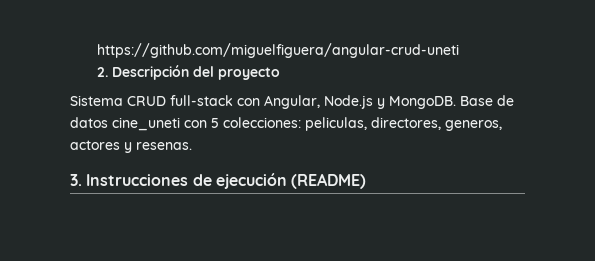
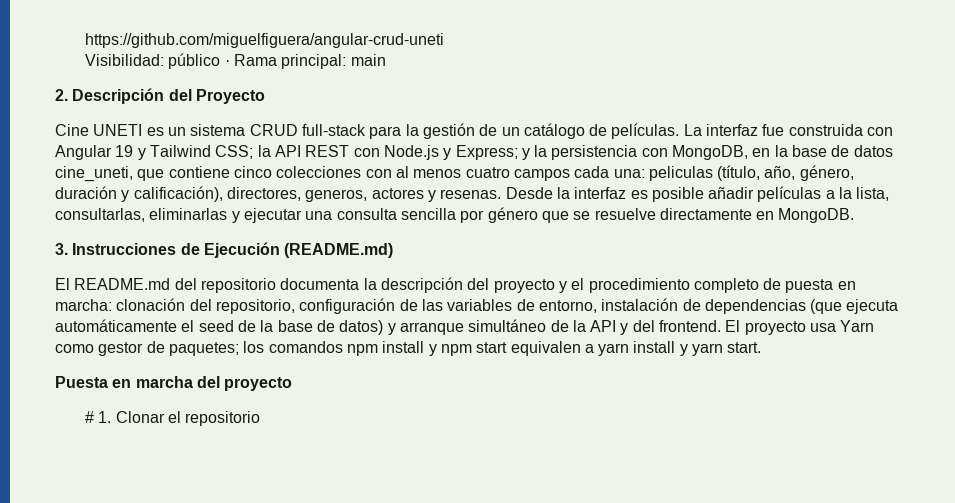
- 2. Descripción del proyecto
- Sistema CRUD full-stack con Angular, Node.js y MongoDB. Base de datos cine_uneti con 5 colecciones: peliculas, directores, generos, actores y resenas.
- 3. Instrucciones de ejecución (README)
+ Visibilidad: público · Rama principal: main
+ 2. Descripción del Proyecto
+ Cine UNETI es un sistema CRUD full-stack para la gestión de un catálogo de películas. La interfaz fue construida con Angular 19 y Tailwind CSS; la API REST con Node.js y Express; y la persistencia con MongoDB, en la base de datos cine_uneti, que contiene cinco colecciones con al menos cuatro campos cada una: peliculas (título, año, género, duración y calificación), directores, generos, actores y resenas. Desde la interfaz es posible añadir películas a la lista, consultarlas, eliminarlas y ejecutar una consulta sencilla por género que se resuelve directamente en MongoDB.
+ 3. Instrucciones de Ejecución (README.md)
+ El README.md del repositorio documenta la descripción del proyecto y el procedimiento completo de puesta en marcha: clonación del repositorio, configuración de las variables de entorno, instalación de dependencias (que ejecuta automáticamente el seed de la base de datos) y arranque simultáneo de la API y del frontend. El proyecto usa Yarn como gestor de paquetes; los comandos npm install y npm start equivalen a yarn install y yarn start.
+ Puesta en marcha del proyecto
+ # 1. Clonar el repositorio

